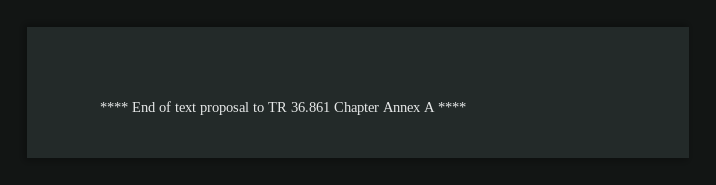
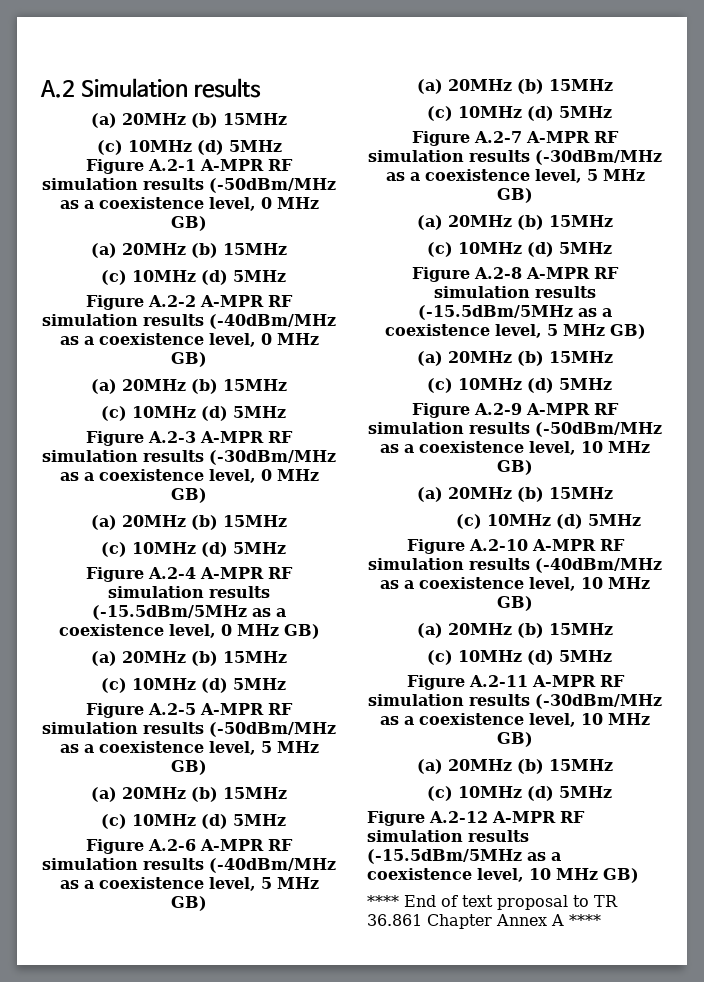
+ A.2 Simulation results
+ (a) 20MHz (b) 15MHz
+ (c) 10MHz (d) 5MHz
+ Figure A.2-1 A-MPR RF simulation results (-50dBm/MHz as a coexistence level, 0 MHz GB)
+ (a) 20MHz (b) 15MHz
+ (c) 10MHz (d) 5MHz
+ Figure A.2-2 A-MPR RF simulation results (-40dBm/MHz as a coexistence level, 0 MHz GB)
+ (a) 20MHz (b) 15MHz
+ (c) 10MHz (d) 5MHz
+ Figure A.2-3 A-MPR RF simulation results (-30dBm/MHz as a coexistence level, 0 MHz GB)
+ (a) 20MHz (b) 15MHz
+ (c) 10MHz (d) 5MHz
+ Figure A.2-4 A-MPR RF simulation results (-15.5dBm/5MHz as a coexistence level, 0 MHz GB)
+ (a) 20MHz (b) 15MHz
+ (c) 10MHz (d) 5MHz
+ Figure A.2-5 A-MPR RF simulation results (-50dBm/MHz as a coexistence level, 5 MHz GB)
+ (a) 20MHz (b) 15MHz
+ (c) 10MHz (d) 5MHz
+ Figure A.2-6 A-MPR RF simulation results (-40dBm/MHz as a coexistence level, 5 MHz GB)
+ (a) 20MHz (b) 15MHz
+ (c) 10MHz (d) 5MHz
+ Figure A.2-7 A-MPR RF simulation results (-30dBm/MHz as a coexistence level, 5 MHz GB)
+ (a) 20MHz (b) 15MHz
+ (c) 10MHz (d) 5MHz
+ Figure A.2-8 A-MPR RF simulation results (-15.5dBm/5MHz as a coexistence level, 5 MHz GB)
+ (a) 20MHz (b) 15MHz
+ (c) 10MHz (d) 5MHz
+ Figure A.2-9 A-MPR RF simulation results (-50dBm/MHz as a coexistence level, 10 MHz GB)
+ (a) 20MHz (b) 15MHz
+ (c) 10MHz (d) 5MHz
+ Figure A.2-10 A-MPR RF simulation results (-40dBm/MHz as a coexistence level, 10 MHz GB)
+ (a) 20MHz (b) 15MHz
+ (c) 10MHz (d) 5MHz
+ Figure A.2-11 A-MPR RF simulation results (-30dBm/MHz as a coexistence level, 10 MHz GB)
+ (a) 20MHz (b) 15MHz
+ (c) 10MHz (d) 5MHz
+ Figure A.2-12 A-MPR RF simulation results (-15.5dBm/5MHz as a coexistence level, 10 MHz GB)

